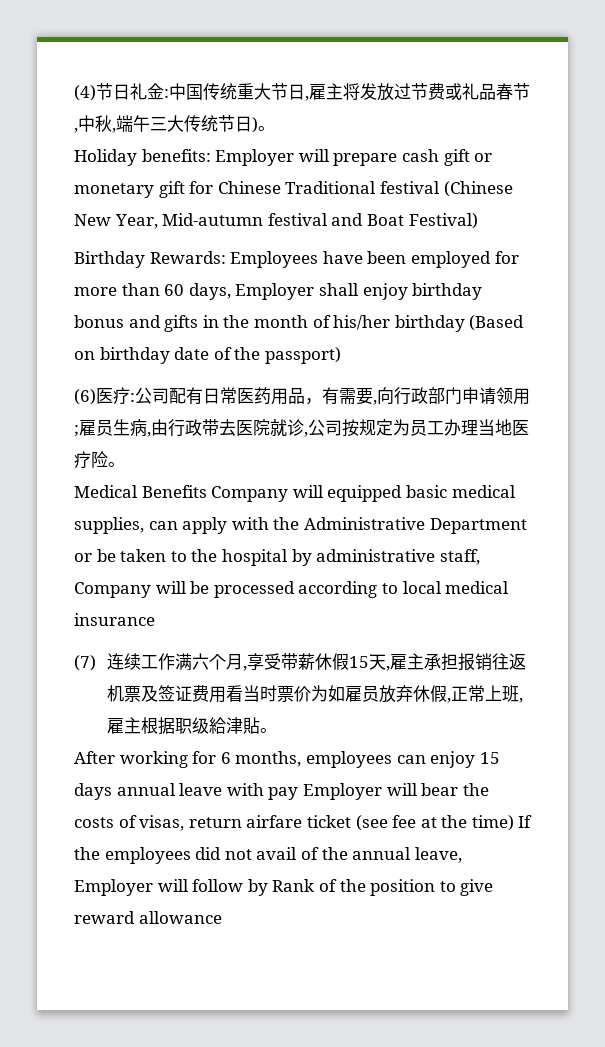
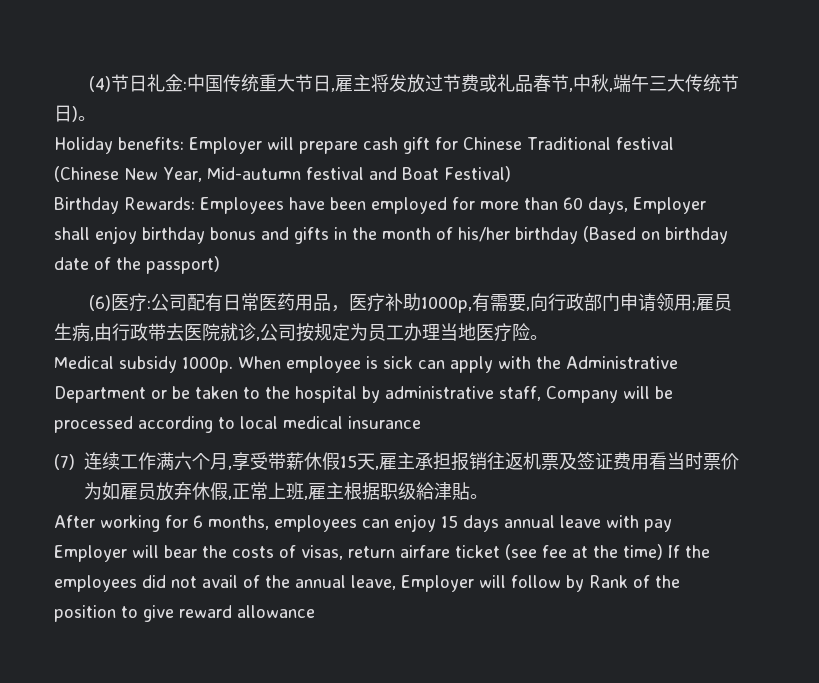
- Holiday benefits: Employer will prepare cash gift or monetary gift for Chinese Traditional festival (Chinese New Year, Mid-autumn festival and Boat Festival)
+ Holiday benefits: Employer will prepare cash gift for Chinese Traditional festival (Chinese New Year, Mid-autumn festival and Boat Festival)
- (6)医疗:公司配有日常医药用品，有需要,向行政部门申请领用;雇员生病,由行政带去医院就诊,公司按规定为员工办理当地医疗险。
+ (6)医疗:公司配有日常医药用品，医疗补助1000p,有需要,向行政部门申请领用;雇员生病,由行政带去医院就诊,公司按规定为员工办理当地医疗险。
- Medical Benefits Company will equipped basic medical supplies, can apply with the Administrative Department or be taken to the hospital by administrative staff, Company will be processed according to local medical insurance
+ Medical subsidy 1000p. When employee is sick can apply with the Administrative Department or be taken to the hospital by administrative staff, Company will be processed according to local medical insurance

